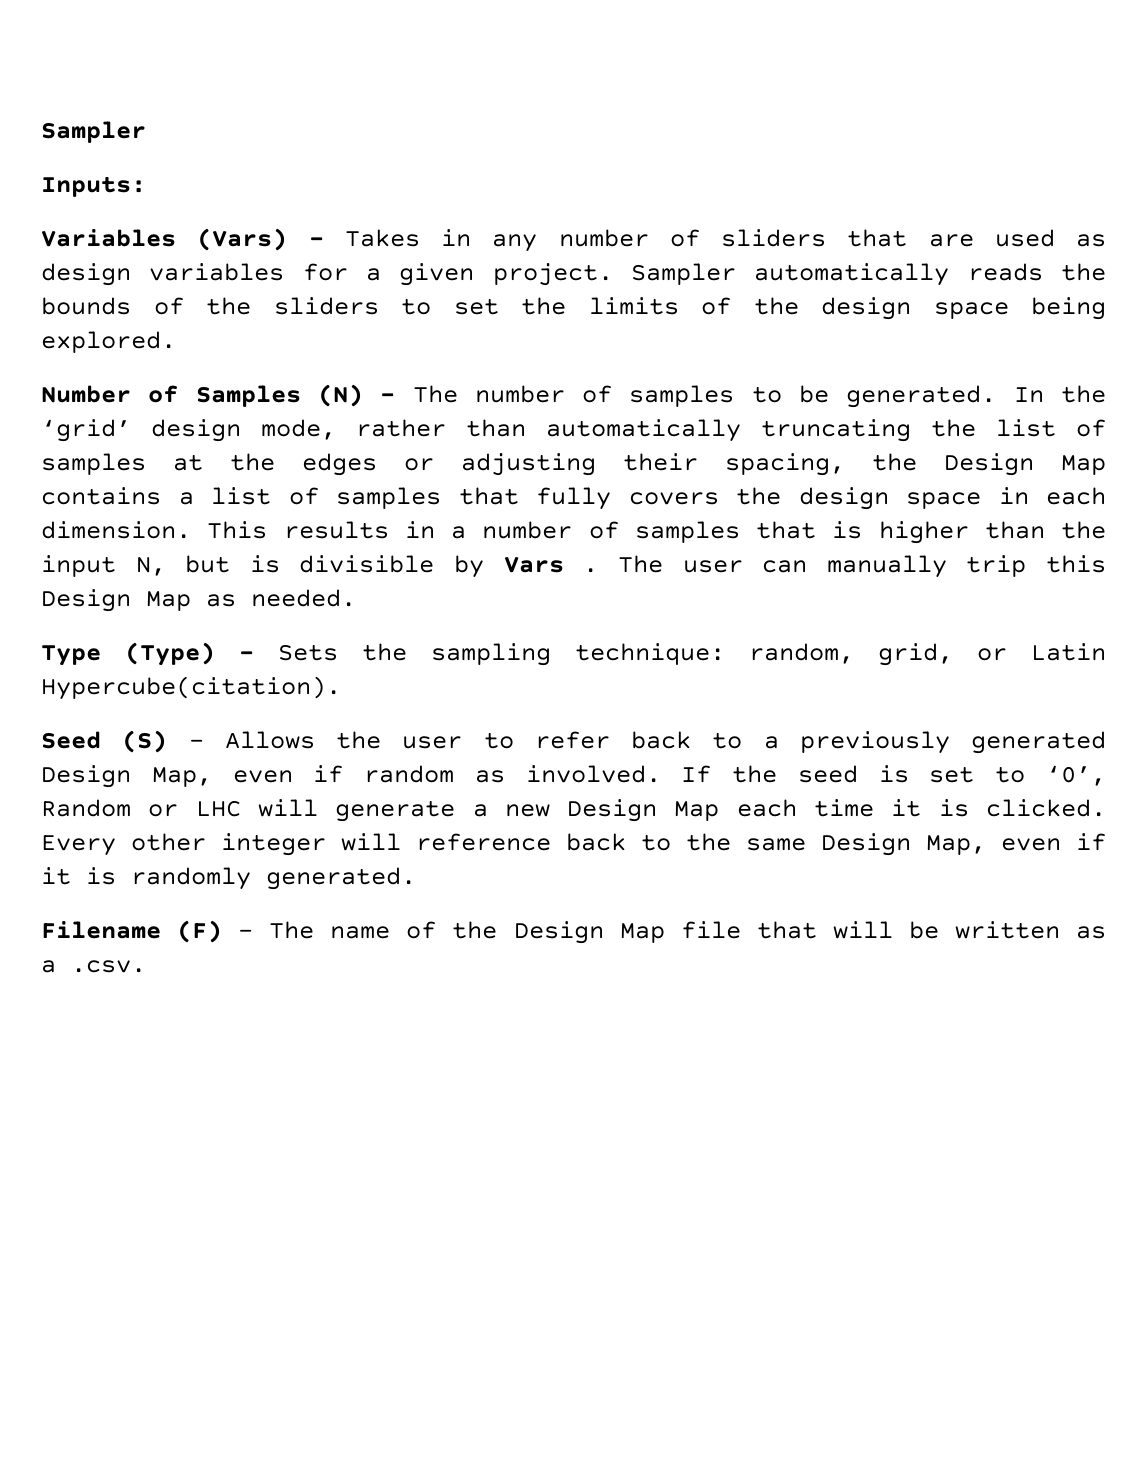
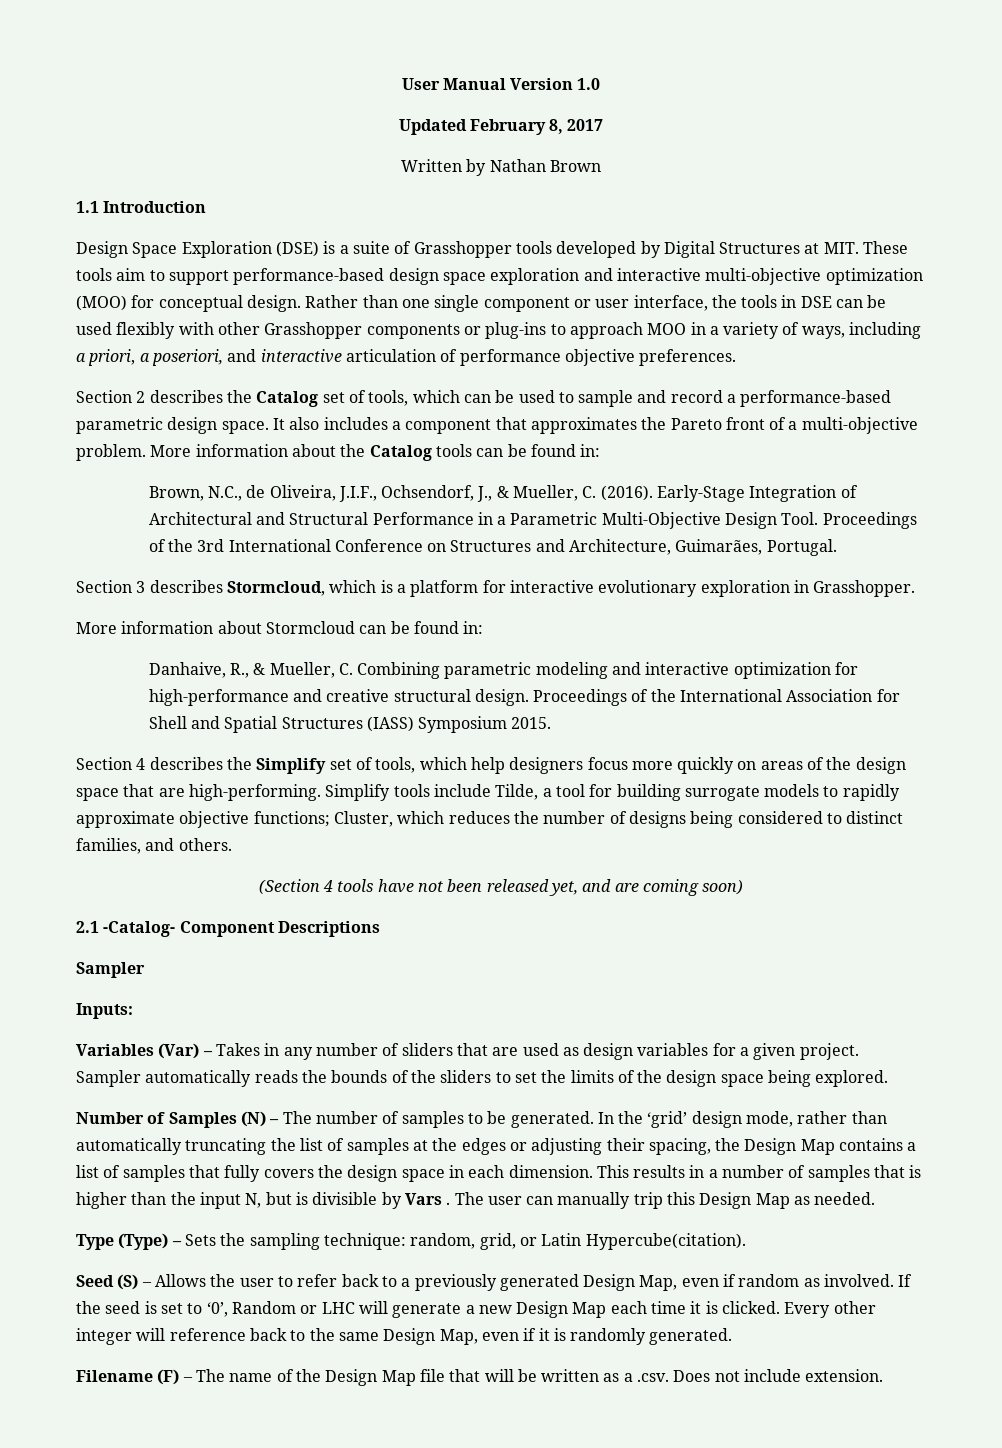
+ User Manual Version 1.0
+ Updated February 8, 2017
+ Written by Nathan Brown
+ 1.1 Introduction
+ Design Space Exploration (DSE) is a suite of Grasshopper tools developed by Digital Structures at MIT. These tools aim to support performance-based design space exploration and interactive multi-objective optimization (MOO) for conceptual design. Rather than one single component or user interface, the tools in DSE can be used flexibly with other Grasshopper components or plug-ins to approach MOO in a variety of ways, including a priori, a poseriori, and interactive articulation of performance objective preferences.
+ Section 2 describes the Catalog set of tools, which can be used to sample and record a performance-based parametric design space. It also includes a component that approximates the Pareto front of a multi-objective problem. More information about the Catalog tools can be found in:
+ Brown, N.C., de Oliveira, J.I.F., Ochsendorf, J., & Mueller, C. (2016). Early-Stage Integration of Architectural and Structural Performance in a Parametric Multi-Objective Design Tool. Proceedings of the 3rd International Conference on Structures and Architecture, Guimarães, Portugal.
+ Section 3 describes Stormcloud, which is a platform for interactive evolutionary exploration in Grasshopper.
+ More information about Stormcloud can be found in:
+ Danhaive, R., & Mueller, C. Combining parametric modeling and interactive optimization for high-performance and creative structural design. Proceedings of the International Association for Shell and Spatial Structures (IASS) Symposium 2015.
+ Section 4 describes the Simplify set of tools, which help designers focus more quickly on areas of the design space that are high-performing. Simplify tools include Tilde, a tool for building surrogate models to rapidly approximate objective functions; Cluster, which reduces the number of designs being considered to distinct families, and others.
+ (Section 4 tools have not been released yet, and are coming soon)
+ 2.1 -Catalog- Component Descriptions
- Variables (Vars) – Takes in any number of sliders that are used as design variables for a given project.
+ Variables (Var) – Takes in any number of sliders that are used as design variables for a given project.
- Filename (F) – The name of the Design Map file that will be written as a .csv.
+ Filename (F) – The name of the Design Map file that will be written as a .csv. Does not include extension.

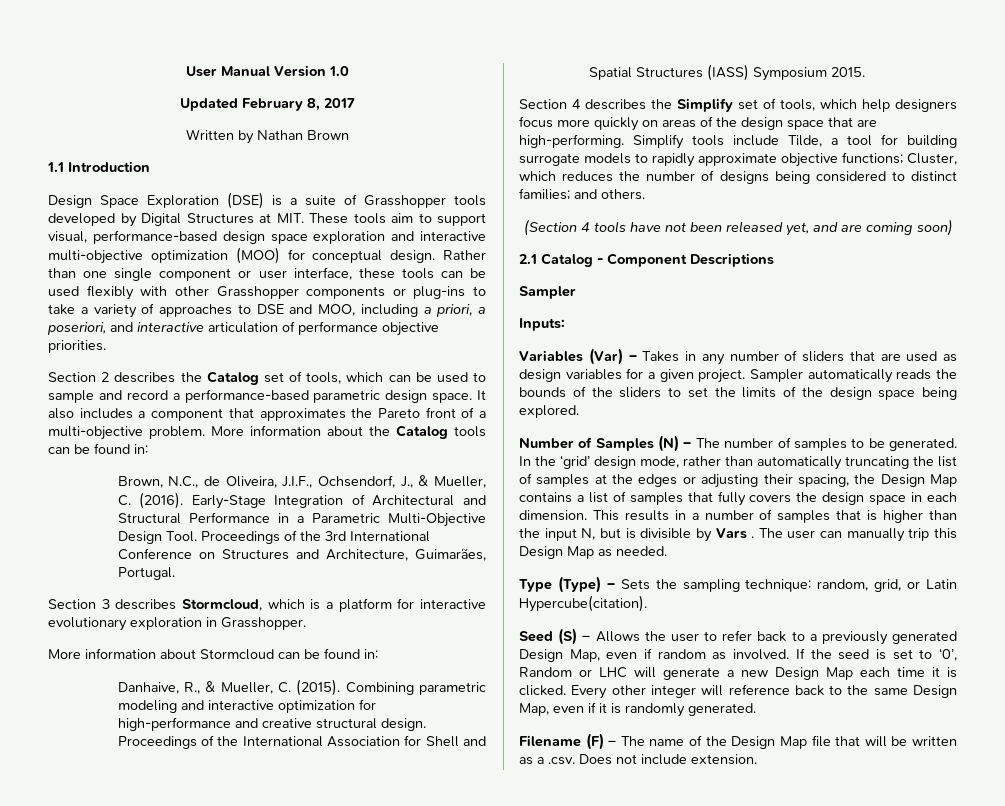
- Design Space Exploration (DSE) is a suite of Grasshopper tools developed by Digital Structures at MIT. These tools aim to support performance-based design space exploration and interactive multi-objective optimization (MOO) for conceptual design.
+ Design Space Exploration (DSE) is a suite of Grasshopper tools developed by Digital Structures at MIT. These tools aim to support visual, performance-based design space exploration and interactive multi-objective optimization (MOO) for conceptual design.
- Rather than one single component or user interface, the tools in DSE can be used flexibly with other Grasshopper components or plug-ins to approach MOO in a variety of ways, including a priori, a poseriori, and interactive articulation of performance objective preferences.
+ Rather than one single component or user interface, these tools can be used flexibly with other Grasshopper components or plug-ins to take a variety of approaches to DSE and MOO, including a priori, a poseriori, and interactive articulation of performance objective priorities.
- Danhaive, R., & Mueller, C. Combining parametric modeling and interactive optimization for high-performance and creative structural design.
+ Danhaive, R., & Mueller, C. (2015). Combining parametric modeling and interactive optimization for high-performance and creative structural design.
- Simplify tools include Tilde, a tool for building surrogate models to rapidly approximate objective functions; Cluster, which reduces the number of designs being considered to distinct families, and others.
+ Simplify tools include Tilde, a tool for building surrogate models to rapidly approximate objective functions; Cluster, which reduces the number of designs being considered to distinct families; and others.
- 2.1 -Catalog- Component Descriptions
+ 2.1 Catalog - Component Descriptions

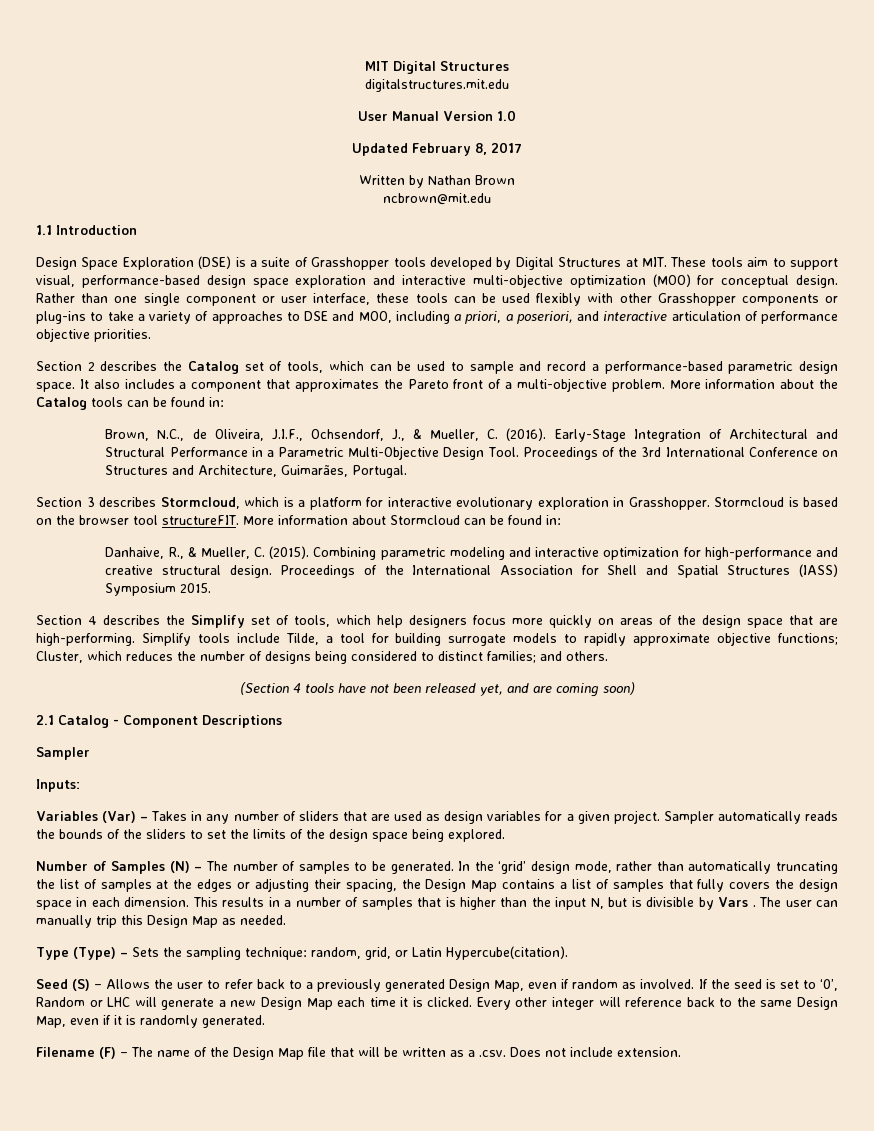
+ MIT Digital Structures
+ digitalstructures.mit.edu
+ ncbrown@mit.edu
- Section 3 describes Stormcloud, which is a platform for interactive evolutionary exploration in Grasshopper.
- More information about Stormcloud can be found in:
+ Section 3 describes Stormcloud, which is a platform for interactive evolutionary exploration in Grasshopper. Stormcloud is based on the browser tool structureFIT. More information about Stormcloud can be found in:

